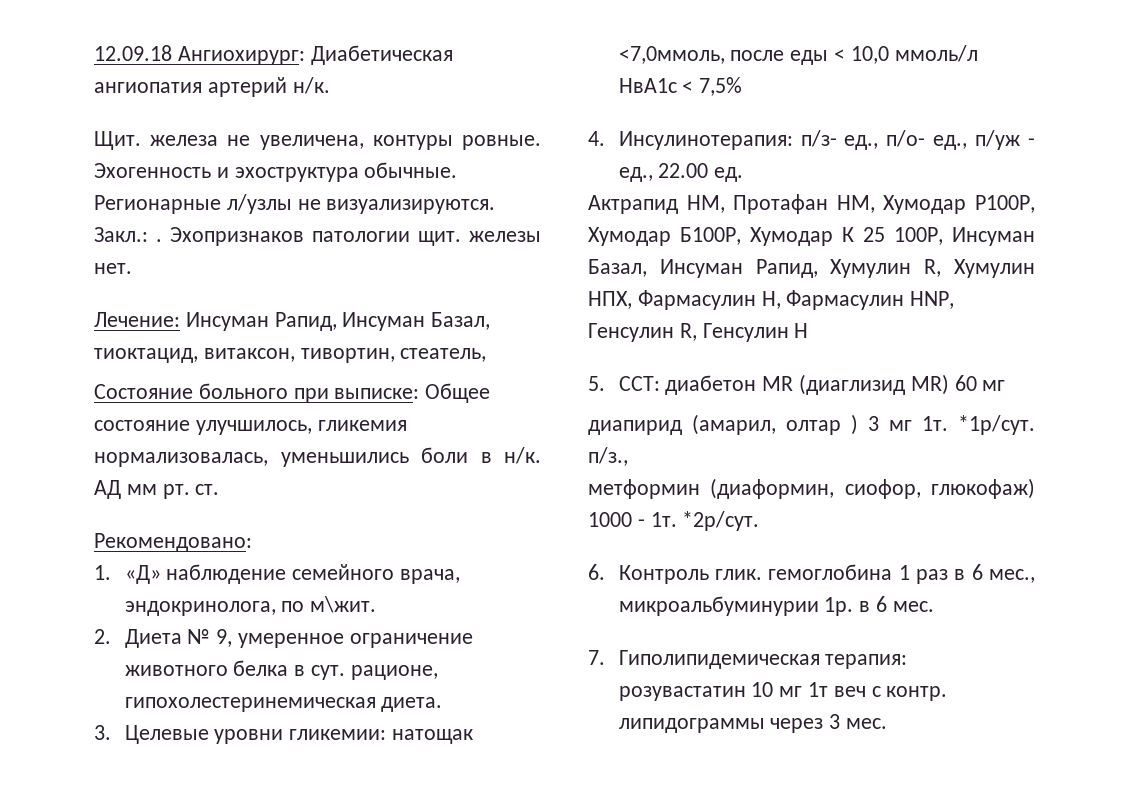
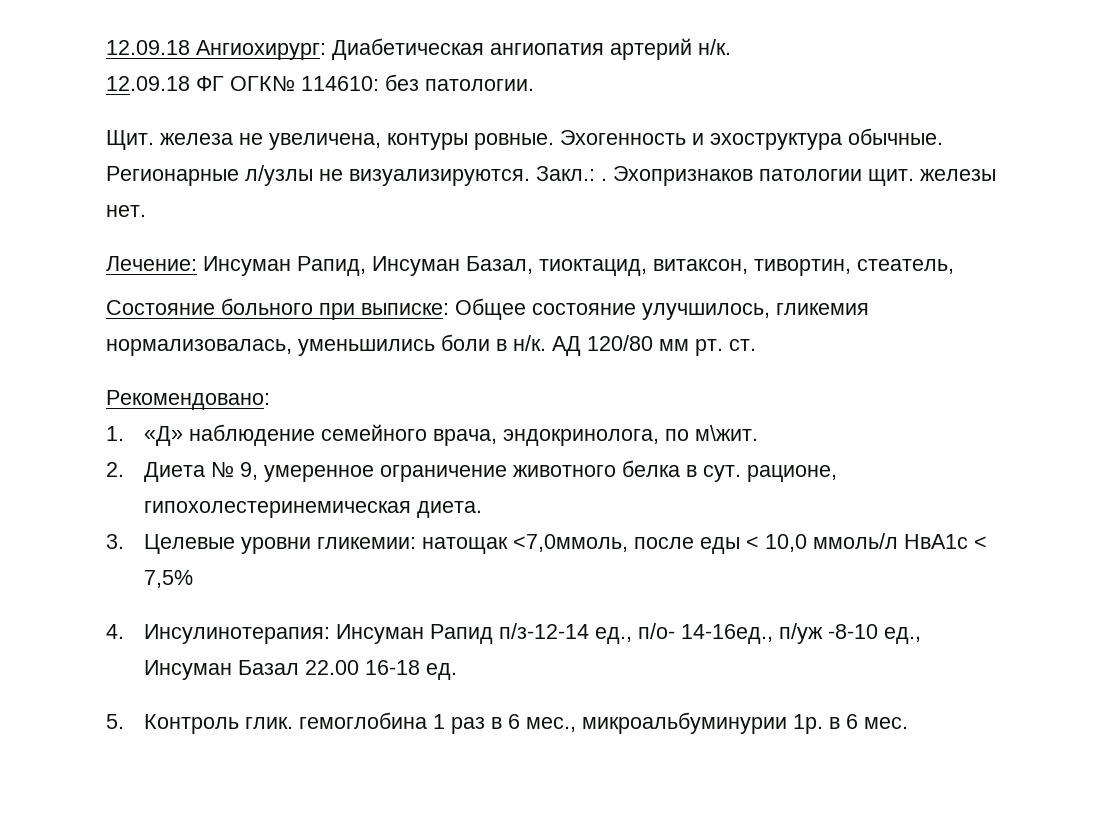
+ 12.09.18 ФГ ОГК№ 114610: без патологии.
- АД мм рт. ст.
+ АД 120/80 мм рт. ст.
- 4. Инсулинотерапия: п/з- ед., п/о- ед., п/уж - ед., 22.00 ед.
- Актрапид НМ, Протафан НМ, Хумодар Р100Р, Хумодар Б100Р, Хумодар К 25 100Р, Инсуман Базал, Инсуман Рапид, Хумулин R, Хумулин НПХ, Фармасулин Н, Фармасулин НNР, Генсулин R, Генсулин Н
- 5. ССТ: диабетон МR (диаглизид МR) 60 мг
- диапирид (амарил, олтар ) 3 мг 1т. *1р/сут. п/з.,
- метформин (диаформин, сиофор, глюкофаж) 1000 - 1т. *2р/сут.
- 6. Контроль глик. гемоглобина 1 раз в 6 мес., микроальбуминурии 1р. в 6 мес.
+ 4. Инсулинотерапия: Инсуман Рапид п/з-12-14 ед., п/о- 14-16ед., п/уж -8-10 ед., Инсуман Базал 22.00 16-18 ед.
+ 5. Контроль глик. гемоглобина 1 раз в 6 мес., микроальбуминурии 1р. в 6 мес.
- 7. Гиполипидемическая терапия: розувастатин 10 мг 1т веч с контр. липидограммы через 3 мес.

